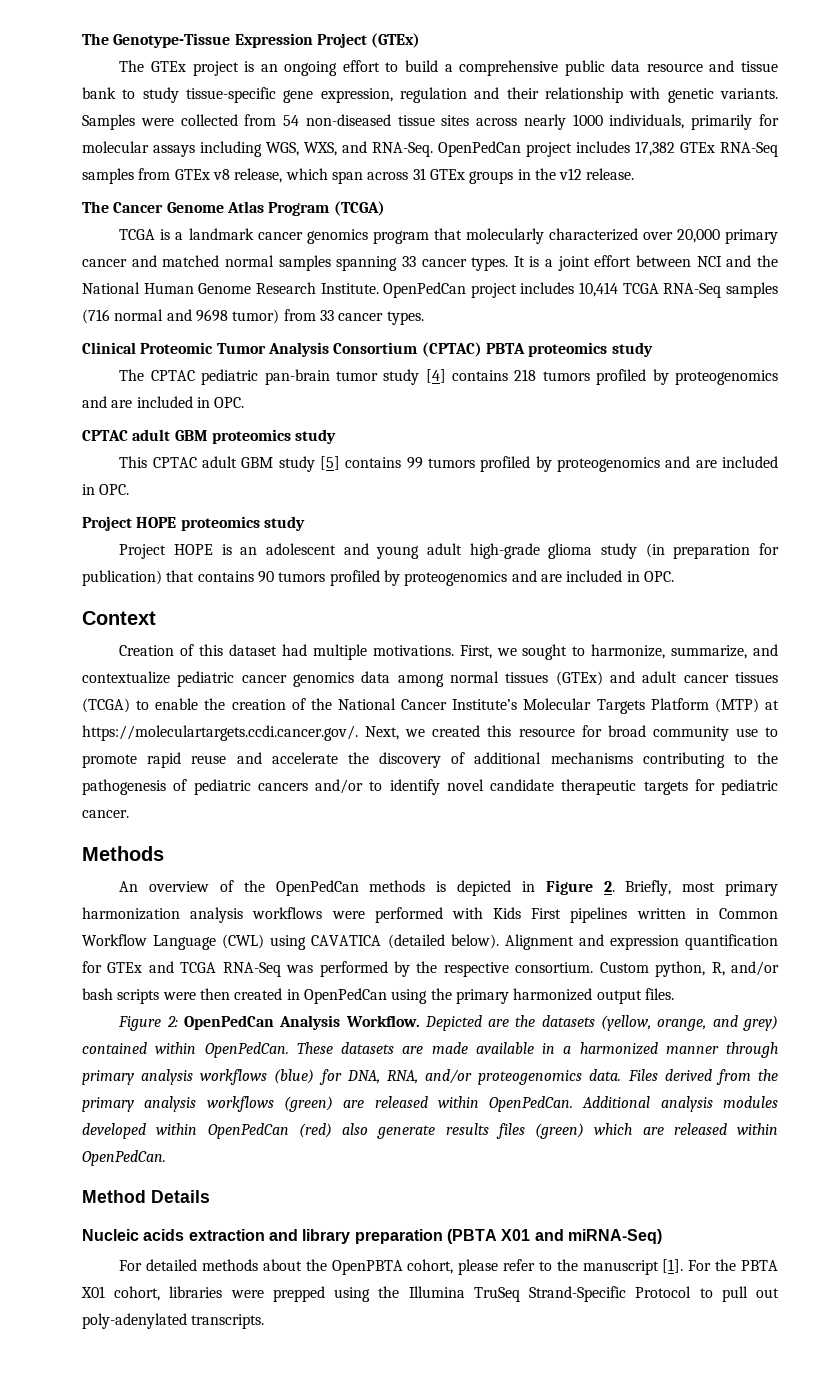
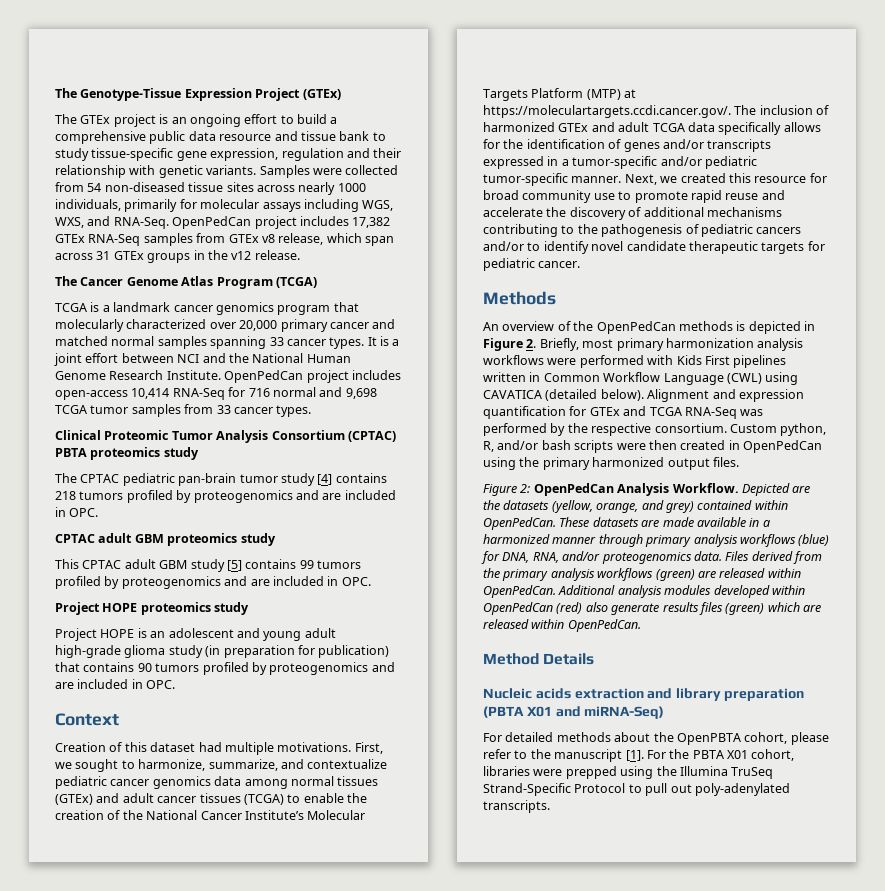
- OpenPedCan project includes 10,414 TCGA RNA-Seq samples (716 normal and 9698 tumor) from 33 cancer types.
+ OpenPedCan project includes open-access 10,414 RNA-Seq for 716 normal and 9,698 TCGA tumor samples from 33 cancer types.
- First, we sought to harmonize, summarize, and contextualize pediatric cancer genomics data among normal tissues (GTEx) and adult cancer tissues (TCGA) to enable the creation of the National Cancer Institute’s Molecular Targets Platform (MTP) at https://moleculartargets.ccdi.cancer.gov/. Next, we created this resource for broad community use to promote rapid reuse and accelerate the discovery of additional mechanisms contributing to the pathogenesis of pediatric cancers and/or to identify novel candidate therapeutic targets for pediatric cancer.
+ First, we sought to harmonize, summarize, and contextualize pediatric cancer genomics data among normal tissues (GTEx) and adult cancer tissues (TCGA) to enable the creation of the National Cancer Institute’s Molecular Targets Platform (MTP) at https://moleculartargets.ccdi.cancer.gov/. The inclusion of harmonized GTEx and adult TCGA data specifically allows for the identification of genes and/or transcripts expressed in a tumor-specific and/or pediatric tumor-specific manner. Next, we created this resource for broad community use to promote rapid reuse and accelerate the discovery of additional mechanisms contributing to the pathogenesis of pediatric cancers and/or to identify novel candidate therapeutic targets for pediatric cancer.

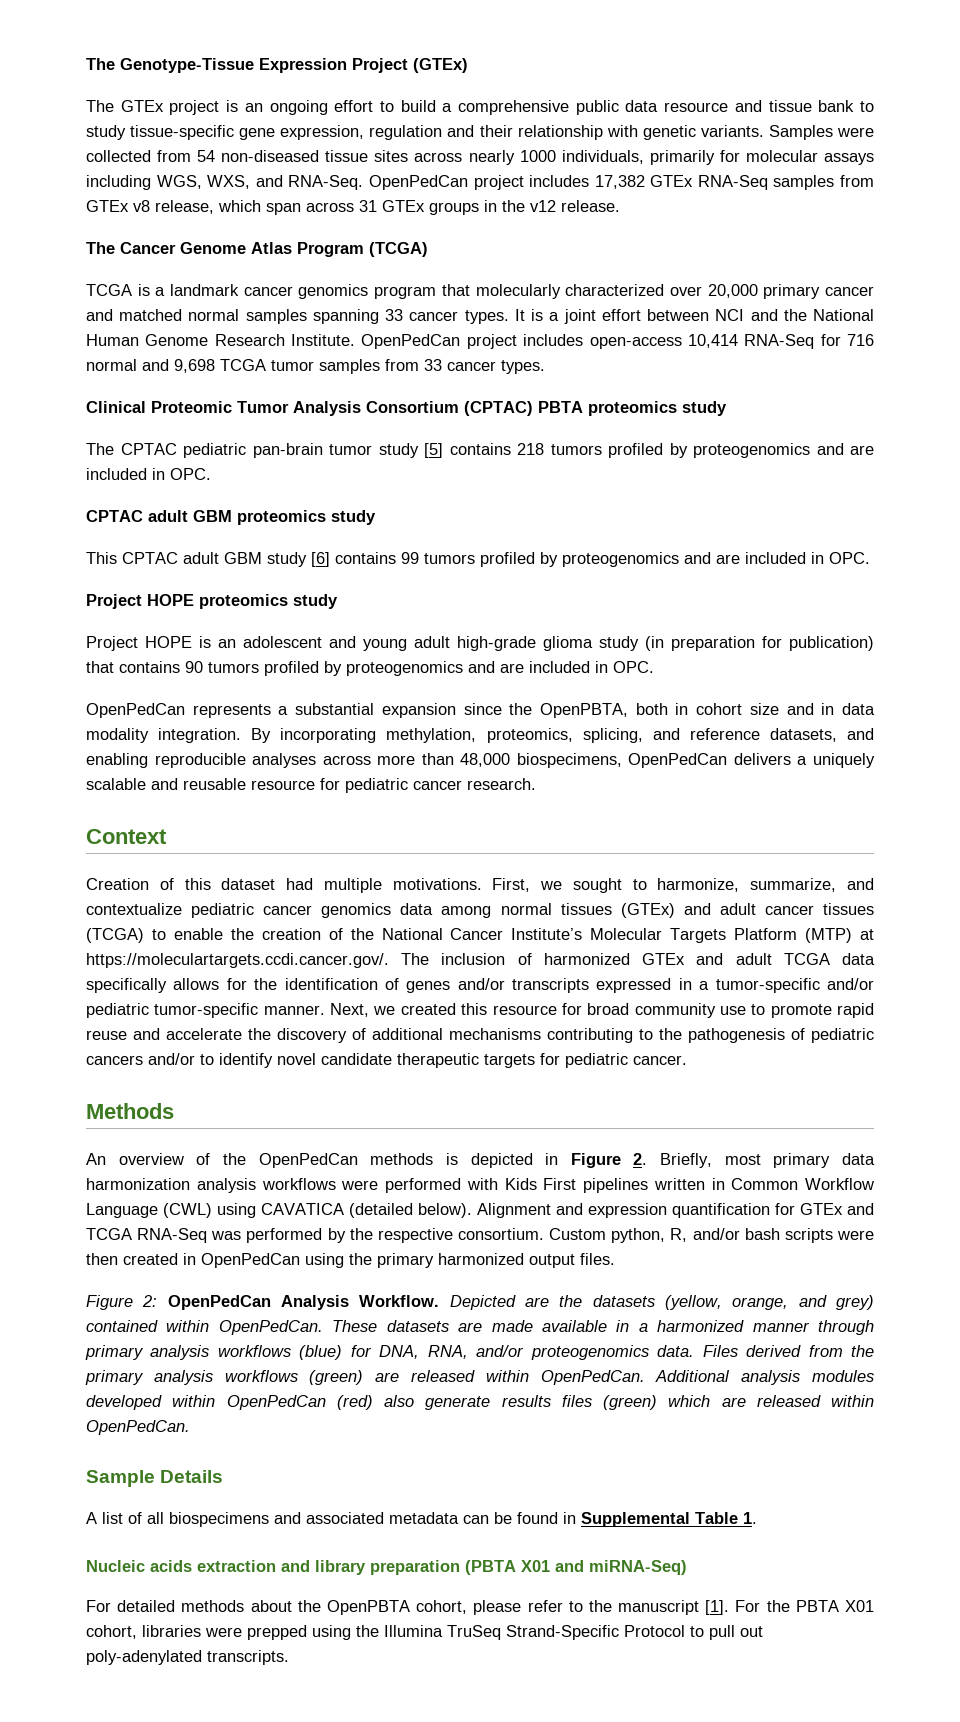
- The CPTAC pediatric pan-brain tumor study [4] contains 218 tumors profiled by proteogenomics and are included in OPC.
+ The CPTAC pediatric pan-brain tumor study [5] contains 218 tumors profiled by proteogenomics and are included in OPC.
- This CPTAC adult GBM study [5] contains 99 tumors profiled by proteogenomics and are included in OPC.
+ This CPTAC adult GBM study [6] contains 99 tumors profiled by proteogenomics and are included in OPC.
+ OpenPedCan represents a substantial expansion since the OpenPBTA, both in cohort size and in data modality integration. By incorporating methylation, proteomics, splicing, and reference datasets, and enabling reproducible analyses across more than 48,000 biospecimens, OpenPedCan delivers a uniquely scalable and reusable resource for pediatric cancer research.
- An overview of the OpenPedCan methods is depicted in Figure 2. Briefly, most primary harmonization analysis workflows were performed with Kids First pipelines written in Common Workflow Language (CWL) using CAVATICA (detailed below).
+ An overview of the OpenPedCan methods is depicted in Figure 2. Briefly, most primary data harmonization analysis workflows were performed with Kids First pipelines written in Common Workflow Language (CWL) using CAVATICA (detailed below).
- Method Details
+ Sample Details
+ A list of all biospecimens and associated metadata can be found in Supplemental Table 1.

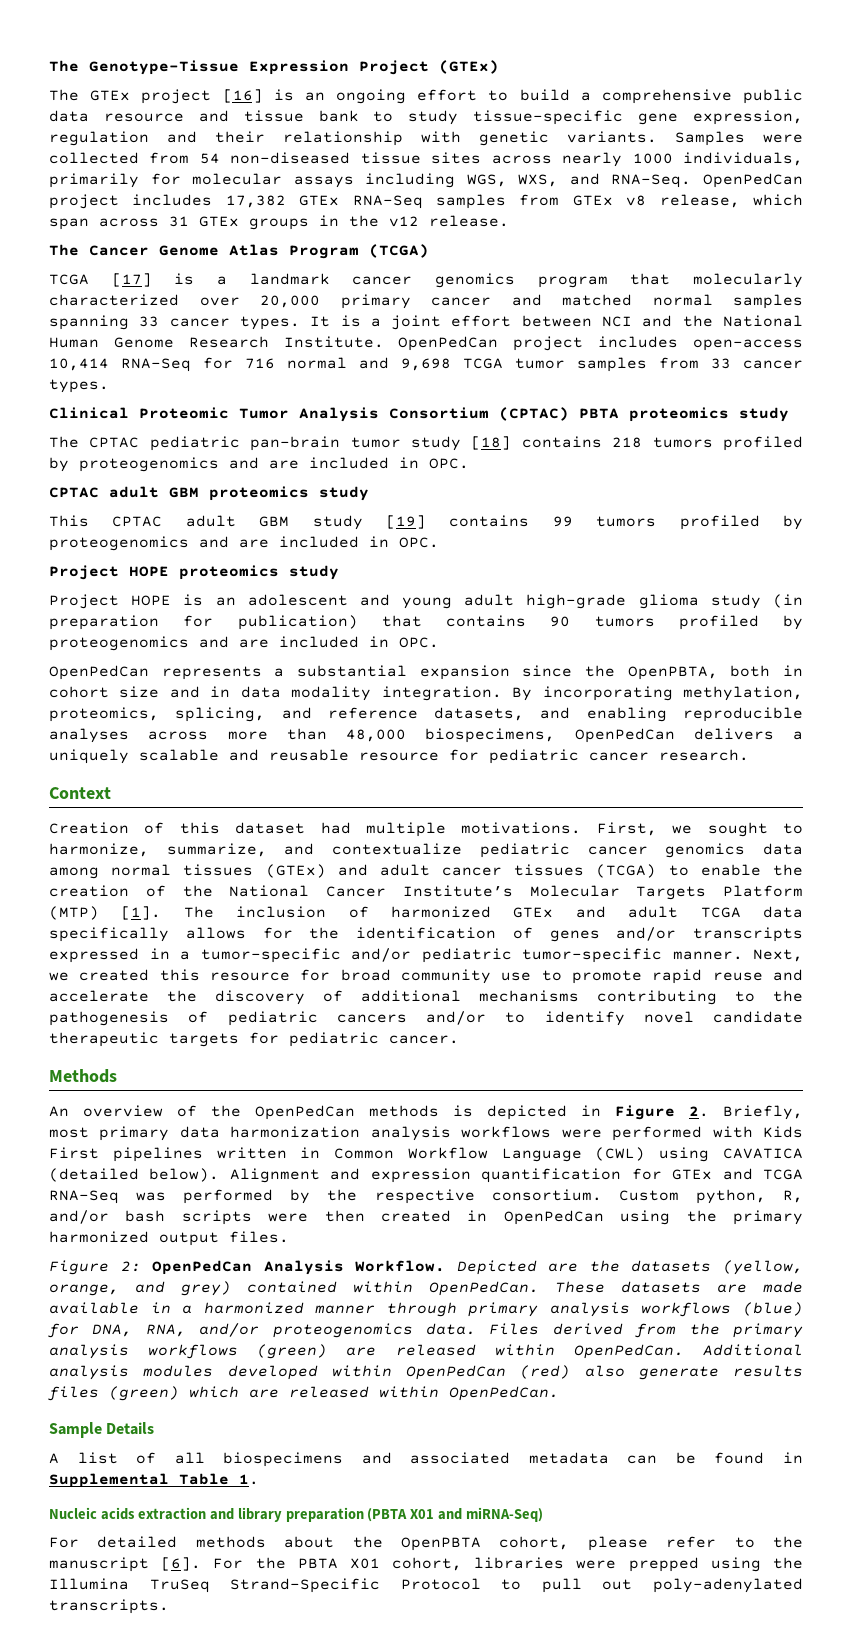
- The GTEx project is an ongoing effort to build a comprehensive public data resource and tissue bank to study tissue-specific gene expression, regulation and their relationship with genetic variants.
+ The GTEx project [16] is an ongoing effort to build a comprehensive public data resource and tissue bank to study tissue-specific gene expression, regulation and their relationship with genetic variants.
- TCGA is a landmark cancer genomics program that molecularly characterized over 20,000 primary cancer and matched normal samples spanning 33 cancer types.
+ TCGA [17] is a landmark cancer genomics program that molecularly characterized over 20,000 primary cancer and matched normal samples spanning 33 cancer types.
- The CPTAC pediatric pan-brain tumor study [5] contains 218 tumors profiled by proteogenomics and are included in OPC.
+ The CPTAC pediatric pan-brain tumor study [18] contains 218 tumors profiled by proteogenomics and are included in OPC.
- This CPTAC adult GBM study [6] contains 99 tumors profiled by proteogenomics and are included in OPC.
+ This CPTAC adult GBM study [19] contains 99 tumors profiled by proteogenomics and are included in OPC.
- First, we sought to harmonize, summarize, and contextualize pediatric cancer genomics data among normal tissues (GTEx) and adult cancer tissues (TCGA) to enable the creation of the National Cancer Institute’s Molecular Targets Platform (MTP) at https://moleculartargets.ccdi.cancer.gov/. The inclusion of harmonized GTEx and adult TCGA data specifically allows for the identification of genes and/or transcripts expressed in a tumor-specific and/or pediatric tumor-specific manner.
+ First, we sought to harmonize, summarize, and contextualize pediatric cancer genomics data among normal tissues (GTEx) and adult cancer tissues (TCGA) to enable the creation of the National Cancer Institute’s Molecular Targets Platform (MTP) [1]. The inclusion of harmonized GTEx and adult TCGA data specifically allows for the identification of genes and/or transcripts expressed in a tumor-specific and/or pediatric tumor-specific manner.
- For detailed methods about the OpenPBTA cohort, please refer to the manuscript [1].
+ For detailed methods about the OpenPBTA cohort, please refer to the manuscript [6].

